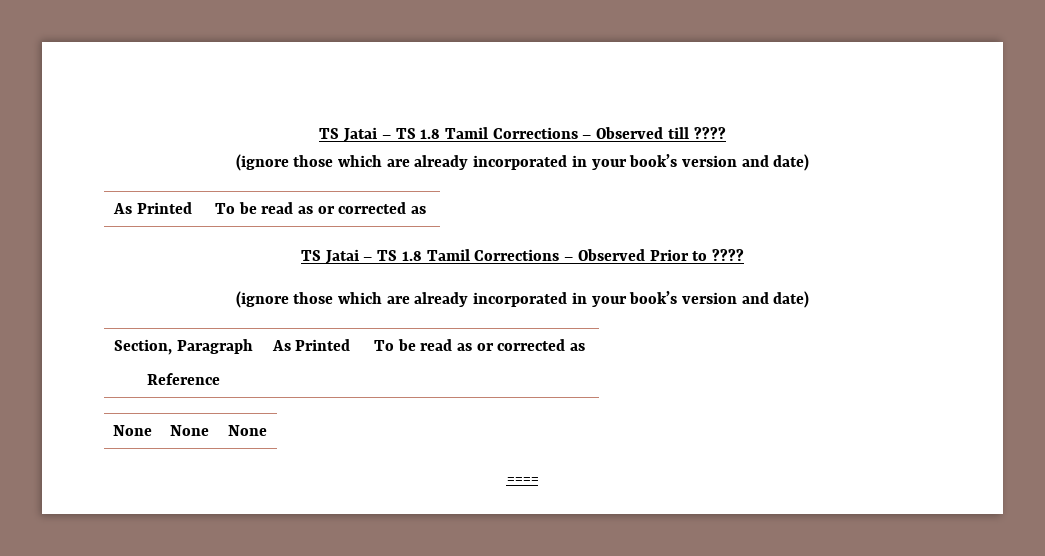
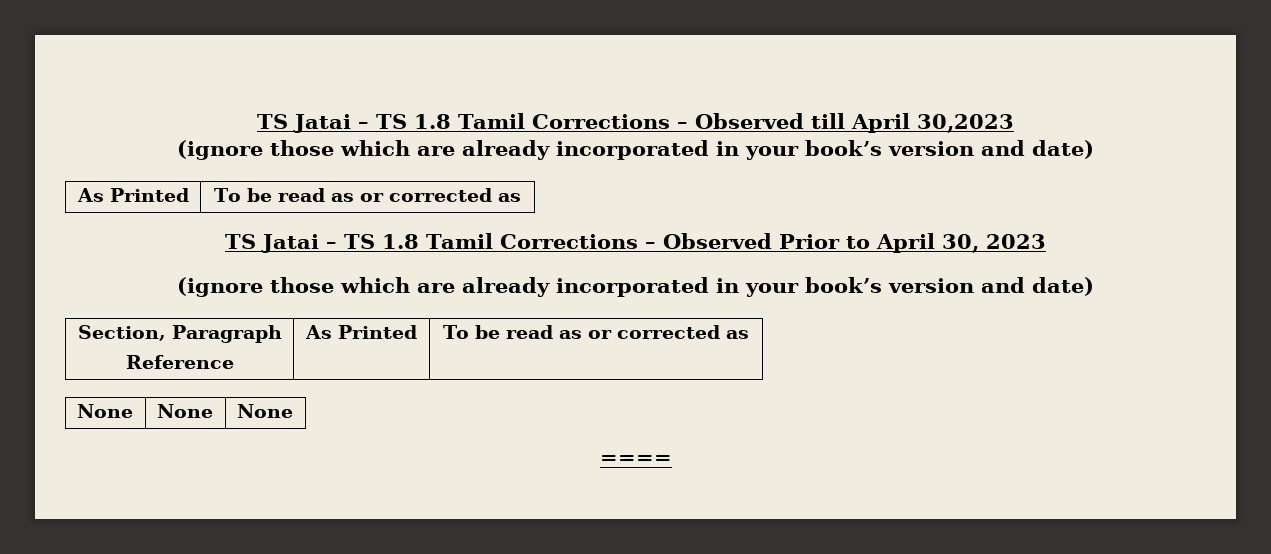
- TS Jatai – TS 1.8 Tamil Corrections – Observed till ????
+ TS Jatai – TS 1.8 Tamil Corrections – Observed till April 30,2023
- TS Jatai – TS 1.8 Tamil Corrections – Observed Prior to ????
+ TS Jatai – TS 1.8 Tamil Corrections – Observed Prior to April 30, 2023

